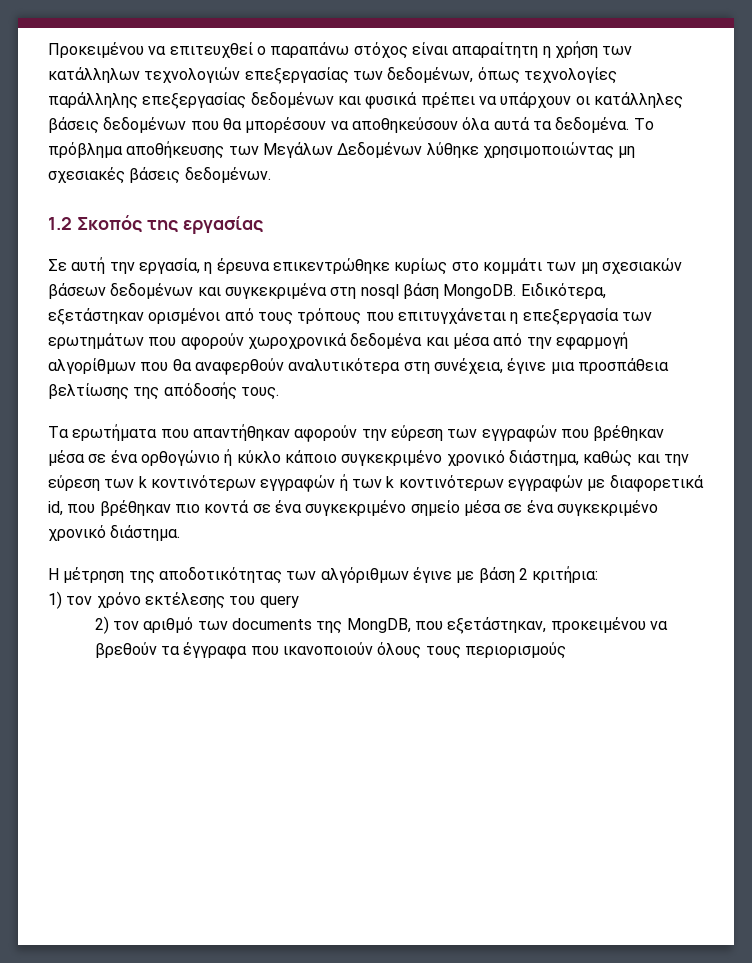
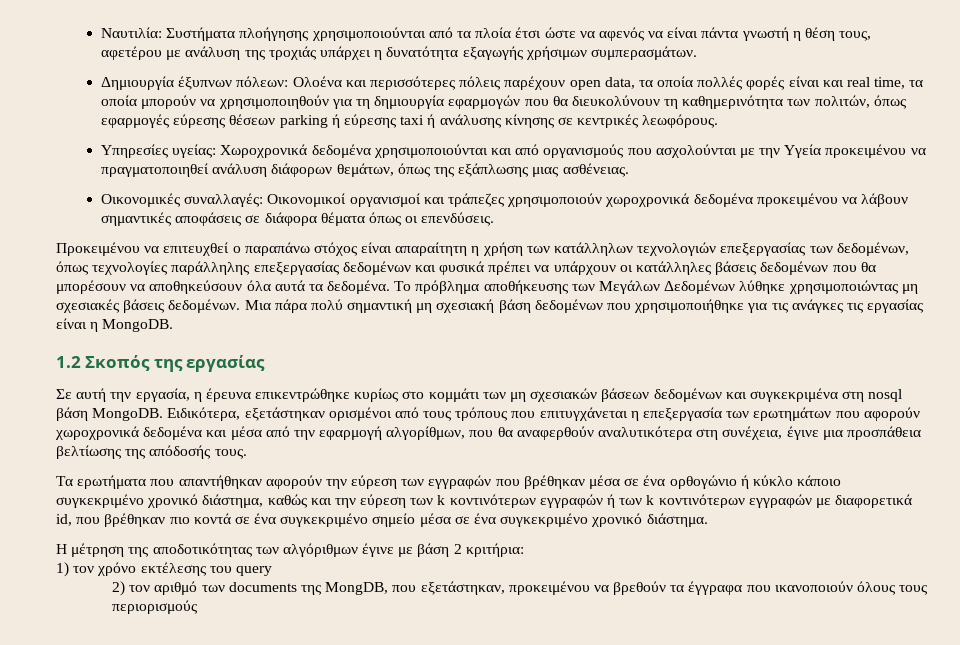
+ Ναυτιλία: Συστήματα πλοήγησης χρησιμοποιούνται από τα πλοία έτσι ώστε να αφενός να είναι πάντα γνωστή η θέση τους, αφετέρου με ανάλυση της τροχιάς υπάρχει η δυνατότητα εξαγωγής χρήσιμων συμπερασμάτων.
+ Δημιουργία έξυπνων πόλεων: Ολοένα και περισσότερες πόλεις παρέχουν open data, τα οποία πολλές φορές είναι και real time, τα οποία μπορούν να χρησιμοποιηθούν για τη δημιουργία εφαρμογών που θα διευκολύνουν τη καθημερινότητα των πολιτών, όπως εφαρμογές εύρεσης θέσεων parking ή εύρεσης taxi ή ανάλυσης κίνησης σε κεντρικές λεωφόρους.
+ Υπηρεσίες υγείας: Χωροχρονικά δεδομένα χρησιμοποιούνται και από οργανισμούς που ασχολούνται με την Υγεία προκειμένου να πραγματοποιηθεί ανάλυση διάφορων θεμάτων, όπως της εξάπλωσης μιας ασθένειας.
+ Οικονομικές συναλλαγές: Οικονομικοί οργανισμοί και τράπεζες χρησιμοποιούν χωροχρονικά δεδομένα προκειμένου να λάβουν σημαντικές αποφάσεις σε διάφορα θέματα όπως οι επενδύσεις.
+ Μια πάρα πολύ σημαντική μη σχεσιακή βάση δεδομένων που χρησιμοποιήθηκε για τις ανάγκες τις εργασίας είναι η MongoDB.
- Ειδικότερα, εξετάστηκαν ορισμένοι από τους τρόπους που επιτυγχάνεται η επεξεργασία των ερωτημάτων που αφορούν χωροχρονικά δεδομένα και μέσα από την εφαρμογή αλγορίθμων που θα αναφερθούν αναλυτικότερα στη συνέχεια, έγινε μια προσπάθεια βελτίωσης της απόδοσής τους.
+ Ειδικότερα, εξετάστηκαν ορισμένοι από τους τρόπους που επιτυγχάνεται η επεξεργασία των ερωτημάτων που αφορούν χωροχρονικά δεδομένα και μέσα από την εφαρμογή αλγορίθμων, που θα αναφερθούν αναλυτικότερα στη συνέχεια, έγινε μια προσπάθεια βελτίωσης της απόδοσής τους.

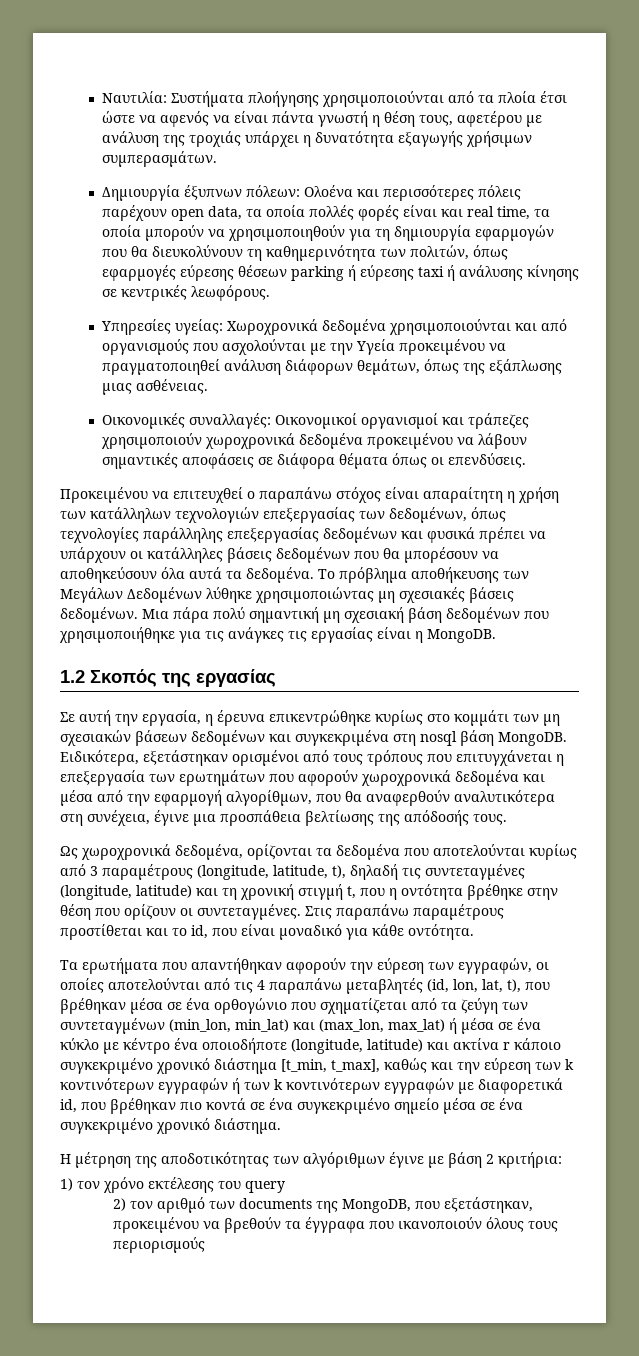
+ Ως χωροχρονικά δεδομένα, ορίζονται τα δεδομένα που αποτελούνται κυρίως από 3 παραμέτρους (longitude, latitude, t), δηλαδή τις συντεταγμένες (longitude, latitude) και τη χρονική στιγμή t, που η οντότητα βρέθηκε στην θέση που ορίζουν οι συντεταγμένες. Στις παραπάνω παραμέτρους προστίθεται και το id, που είναι μοναδικό για κάθε οντότητα.
- Τα ερωτήματα που απαντήθηκαν αφορούν την εύρεση των εγγραφών που βρέθηκαν μέσα σε ένα ορθογώνιο ή κύκλο κάποιο συγκεκριμένο χρονικό διάστημα, καθώς και την εύρεση των k κοντινότερων εγγραφών ή των k κοντινότερων εγγραφών με διαφορετικά id, που βρέθηκαν πιο κοντά σε ένα συγκεκριμένο σημείο μέσα σε ένα συγκεκριμένο χρονικό διάστημα.
+ Τα ερωτήματα που απαντήθηκαν αφορούν την εύρεση των εγγραφών, οι οποίες αποτελούνται από τις 4 παραπάνω μεταβλητές (id, lon, lat, t), που βρέθηκαν μέσα σε ένα ορθογώνιο που σχηματίζεται από τα ζεύγη των συντεταγμένων (min_lon, min_lat) και (max_lon, max_lat) ή μέσα σε ένα κύκλο με κέντρο ένα οποιοδήποτε (longitude, latitude) και ακτίνα r κάποιο συγκεκριμένο χρονικό διάστημα [t_min, t_max], καθώς και την εύρεση των k κοντινότερων εγγραφών ή των k κοντινότερων εγγραφών με διαφορετικά id, που βρέθηκαν πιο κοντά σε ένα συγκεκριμένο σημείο μέσα σε ένα συγκεκριμένο χρονικό διάστημα.
- 2) τον αριθμό των documents της MongDB, που εξετάστηκαν, προκειμένου να βρεθούν τα έγγραφα που ικανοποιούν όλους τους περιορισμούς
+ 2) τον αριθμό των documents της MongoDB, που εξετάστηκαν, προκειμένου να βρεθούν τα έγγραφα που ικανοποιούν όλους τους περιορισμούς

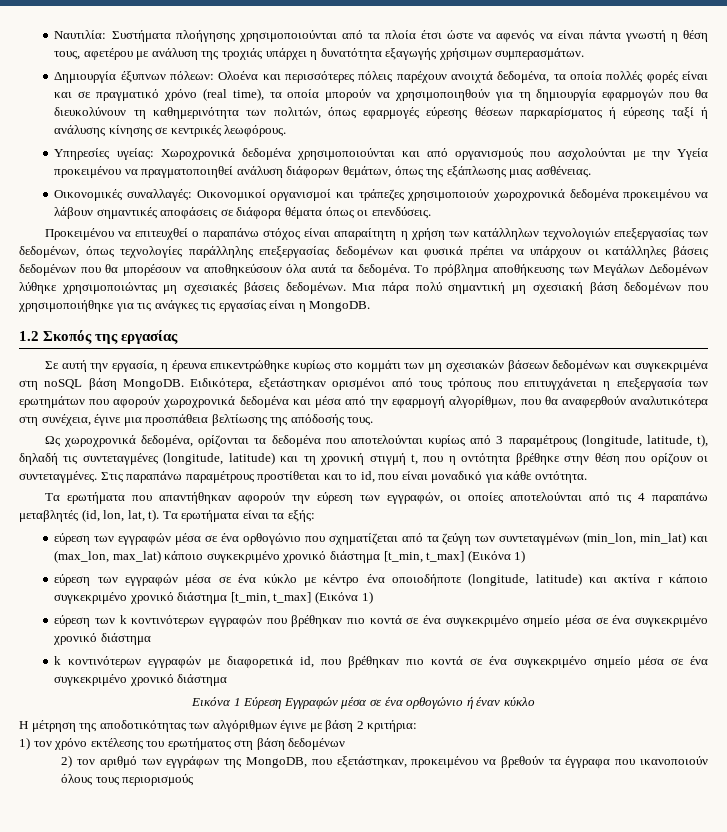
- Δημιουργία έξυπνων πόλεων: Ολοένα και περισσότερες πόλεις παρέχουν open data, τα οποία πολλές φορές είναι και real time, τα οποία μπορούν να χρησιμοποιηθούν για τη δημιουργία εφαρμογών που θα διευκολύνουν τη καθημερινότητα των πολιτών, όπως εφαρμογές εύρεσης θέσεων parking ή εύρεσης taxi ή ανάλυσης κίνησης σε κεντρικές λεωφόρους.
+ Δημιουργία έξυπνων πόλεων: Ολοένα και περισσότερες πόλεις παρέχουν ανοιχτά δεδομένα, τα οποία πολλές φορές είναι και σε πραγματικό χρόνο (real time), τα οποία μπορούν να χρησιμοποιηθούν για τη δημιουργία εφαρμογών που θα διευκολύνουν τη καθημερινότητα των πολιτών, όπως εφαρμογές εύρεσης θέσεων παρκαρίσματος ή εύρεσης ταξί ή ανάλυσης κίνησης σε κεντρικές λεωφόρους.
- Σε αυτή την εργασία, η έρευνα επικεντρώθηκε κυρίως στο κομμάτι των μη σχεσιακών βάσεων δεδομένων και συγκεκριμένα στη nosql βάση MongoDB.
+ Σε αυτή την εργασία, η έρευνα επικεντρώθηκε κυρίως στο κομμάτι των μη σχεσιακών βάσεων δεδομένων και συγκεκριμένα στη noSQL βάση MongoDB.
- Τα ερωτήματα που απαντήθηκαν αφορούν την εύρεση των εγγραφών, οι οποίες αποτελούνται από τις 4 παραπάνω μεταβλητές (id, lon, lat, t), που βρέθηκαν μέσα σε ένα ορθογώνιο που σχηματίζεται από τα ζεύγη των συντεταγμένων (min_lon, min_lat) και (max_lon, max_lat) ή μέσα σε ένα κύκλο με κέντρο ένα οποιοδήποτε (longitude, latitude) και ακτίνα r κάποιο συγκεκριμένο χρονικό διάστημα [t_min, t_max], καθώς και την εύρεση των k κοντινότερων εγγραφών ή των k κοντινότερων εγγραφών με διαφορετικά id, που βρέθηκαν πιο κοντά σε ένα συγκεκριμένο σημείο μέσα σε ένα συγκεκριμένο χρονικό διάστημα.
+ Τα ερωτήματα που απαντήθηκαν αφορούν την εύρεση των εγγραφών, οι οποίες αποτελούνται από τις 4 παραπάνω μεταβλητές (id, lon, lat, t). Τα ερωτήματα είναι τα εξής:
+ εύρεση των εγγραφών μέσα σε ένα ορθογώνιο που σχηματίζεται από τα ζεύγη των συντεταγμένων (min_lon, min_lat) και (max_lon, max_lat) κάποιο συγκεκριμένο χρονικό διάστημα [t_min, t_max] (Εικόνα 1)
+ εύρεση των εγγραφών μέσα σε ένα κύκλο με κέντρο ένα οποιοδήποτε (longitude, latitude) και ακτίνα r κάποιο συγκεκριμένο χρονικό διάστημα [t_min, t_max] (Εικόνα 1)
+ εύρεση των k κοντινότερων εγγραφών που βρέθηκαν πιο κοντά σε ένα συγκεκριμένο σημείο μέσα σε ένα συγκεκριμένο χρονικό διάστημα
+ k κοντινότερων εγγραφών με διαφορετικά id, που βρέθηκαν πιο κοντά σε ένα συγκεκριμένο σημείο μέσα σε ένα συγκεκριμένο χρονικό διάστημα
+ Εικόνα 1 Εύρεση Εγγραφών μέσα σε ένα ορθογώνιο ή έναν κύκλο
- 1) τον χρόνο εκτέλεσης του query
+ 1) τον χρόνο εκτέλεσης του ερωτήματος στη βάση δεδομένων
- 2) τον αριθμό των documents της MongoDB, που εξετάστηκαν, προκειμένου να βρεθούν τα έγγραφα που ικανοποιούν όλους τους περιορισμούς
+ 2) τον αριθμό των εγγράφων της MongoDB, που εξετάστηκαν, προκειμένου να βρεθούν τα έγγραφα που ικανοποιούν όλους τους περιορισμούς

